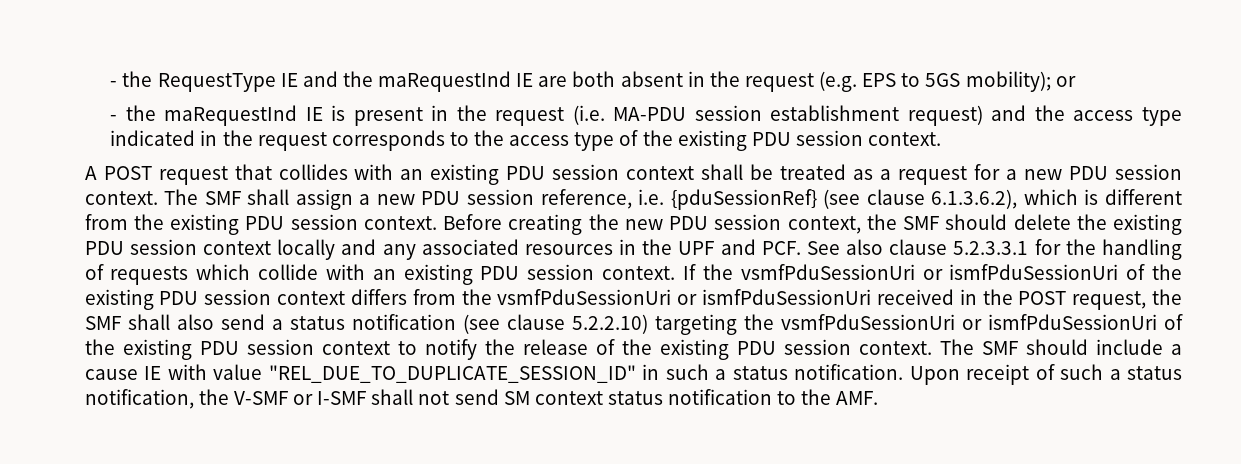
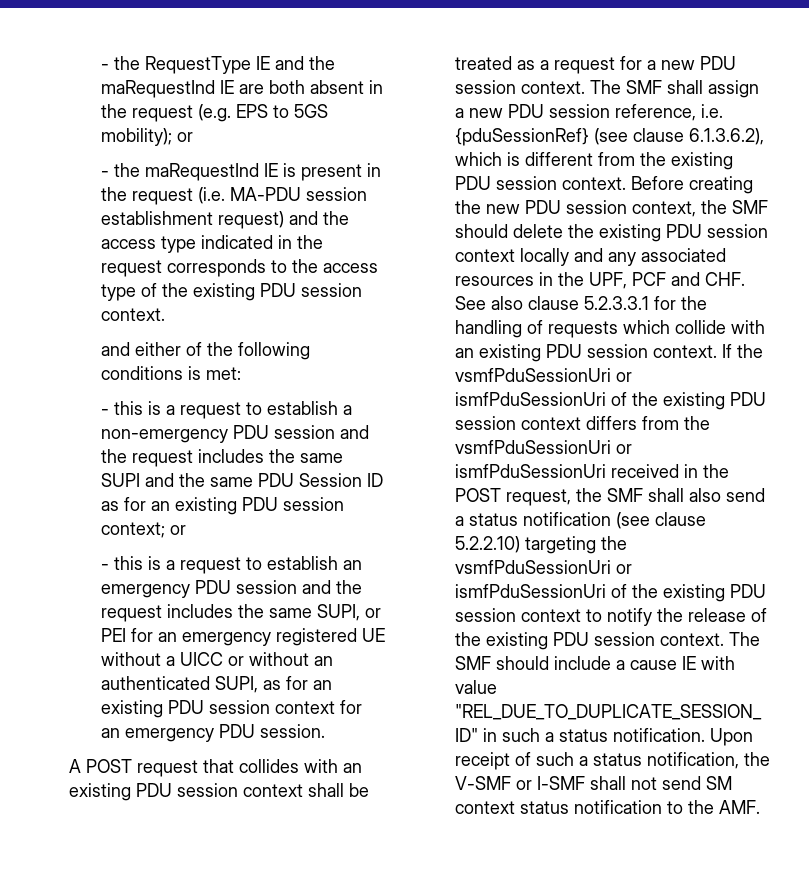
+ and either of the following conditions is met:
+ - this is a request to establish a non-emergency PDU session and the request includes the same SUPI and the same PDU Session ID as for an existing PDU session context; or
+ - this is a request to establish an emergency PDU session and the request includes the same SUPI, or PEI for an emergency registered UE without a UICC or without an authenticated SUPI, as for an existing PDU session context for an emergency PDU session.
- Before creating the new PDU session context, the SMF should delete the existing PDU session context locally and any associated resources in the UPF and PCF. See also clause 5.2.3.3.1 for the handling of requests which collide with an existing PDU session context.
+ Before creating the new PDU session context, the SMF should delete the existing PDU session context locally and any associated resources in the UPF, PCF and CHF. See also clause 5.2.3.3.1 for the handling of requests which collide with an existing PDU session context.

